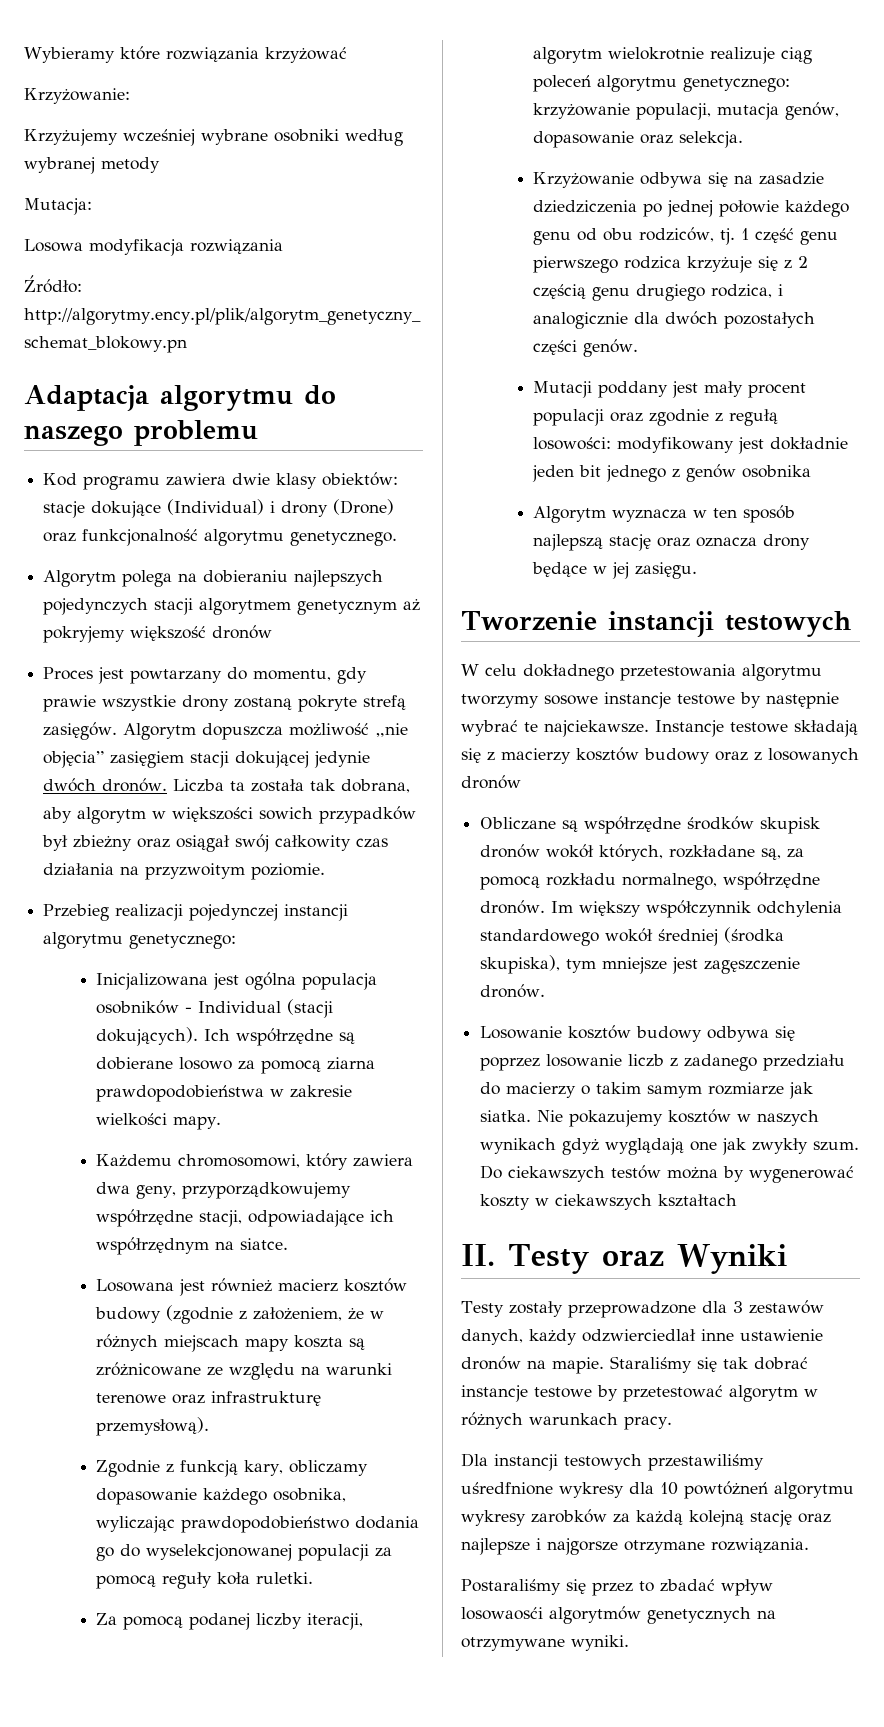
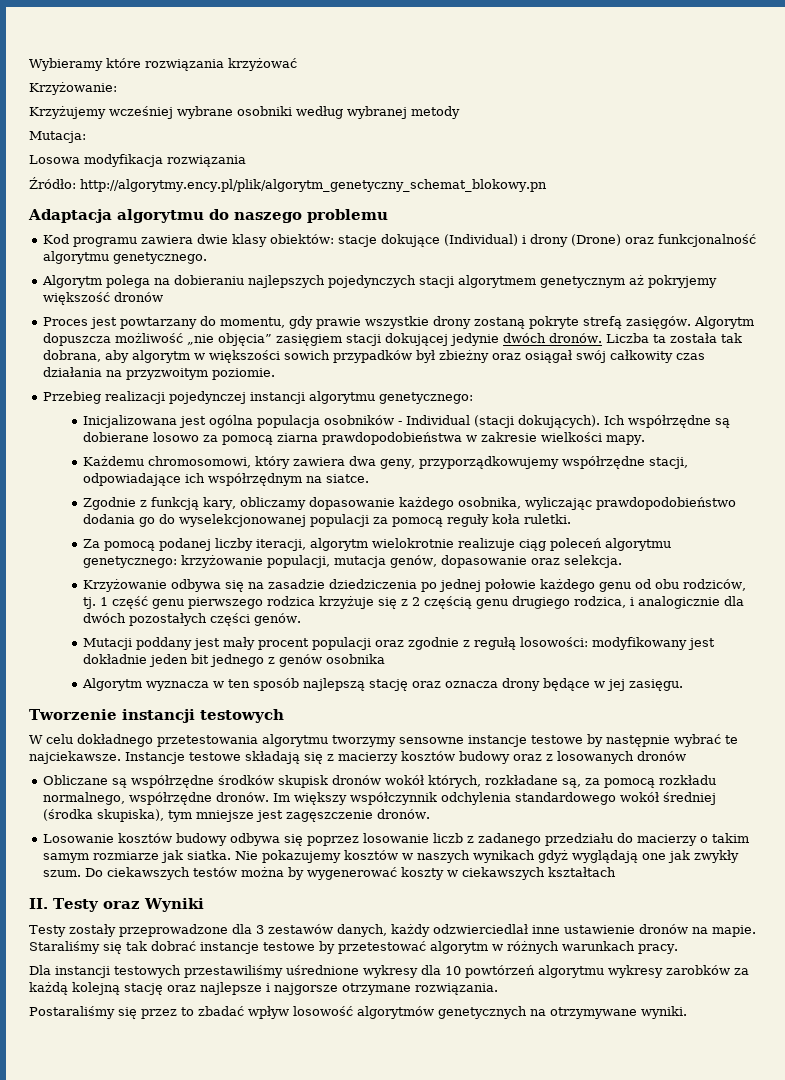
- Losowana jest również macierz kosztów budowy (zgodnie z założeniem, że w różnych miejscach mapy koszta są zróżnicowane ze względu na warunki terenowe oraz infrastrukturę przemysłową).
- W celu dokładnego przetestowania algorytmu tworzymy sosowe instancje testowe by następnie wybrać te najciekawsze.
+ W celu dokładnego przetestowania algorytmu tworzymy sensowne instancje testowe by następnie wybrać te najciekawsze.
- Dla instancji testowych przestawiliśmy uśredfnione wykresy dla 10 powtóżneń algorytmu wykresy zarobków za każdą kolejną stację oraz najlepsze i najgorsze otrzymane rozwiązania.
+ Dla instancji testowych przestawiliśmy uśrednione wykresy dla 10 powtórzeń algorytmu wykresy zarobków za każdą kolejną stację oraz najlepsze i najgorsze otrzymane rozwiązania.
- Postaraliśmy się przez to zbadać wpływ losowaosći algorytmów genetycznych na otrzymywane wyniki.
+ Postaraliśmy się przez to zbadać wpływ losowość algorytmów genetycznych na otrzymywane wyniki.

